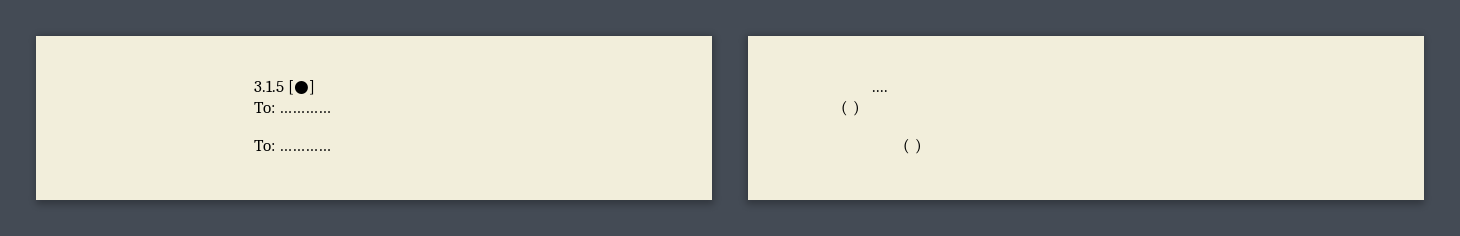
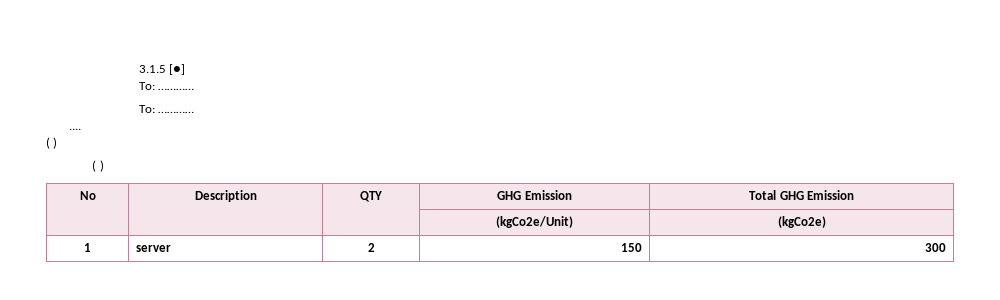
+ No | Description | QTY | GHG Emission | Total GHG Emission
+ | | | (kgCo2e/Unit) | (kgCo2e)
+ 1 | server | 2 | 150 | 300

